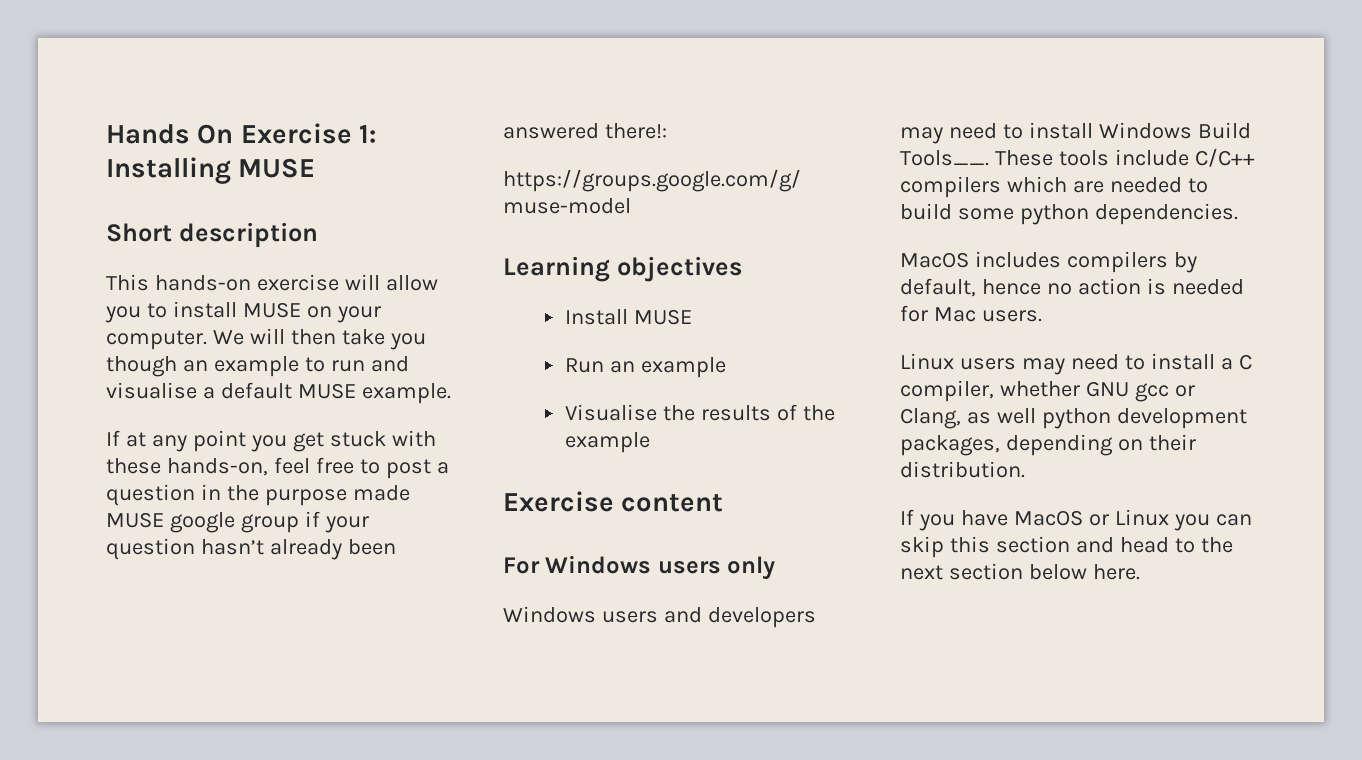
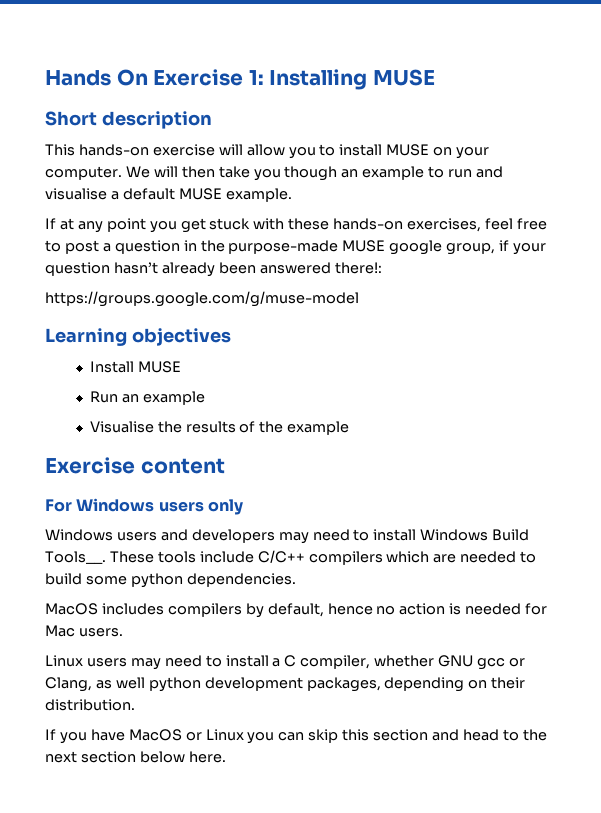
- If at any point you get stuck with these hands-on, feel free to post a question in the purpose made MUSE google group if your question hasn’t already been answered there!:
+ If at any point you get stuck with these hands-on exercises, feel free to post a question in the purpose-made MUSE google group, if your question hasn’t already been answered there!:

